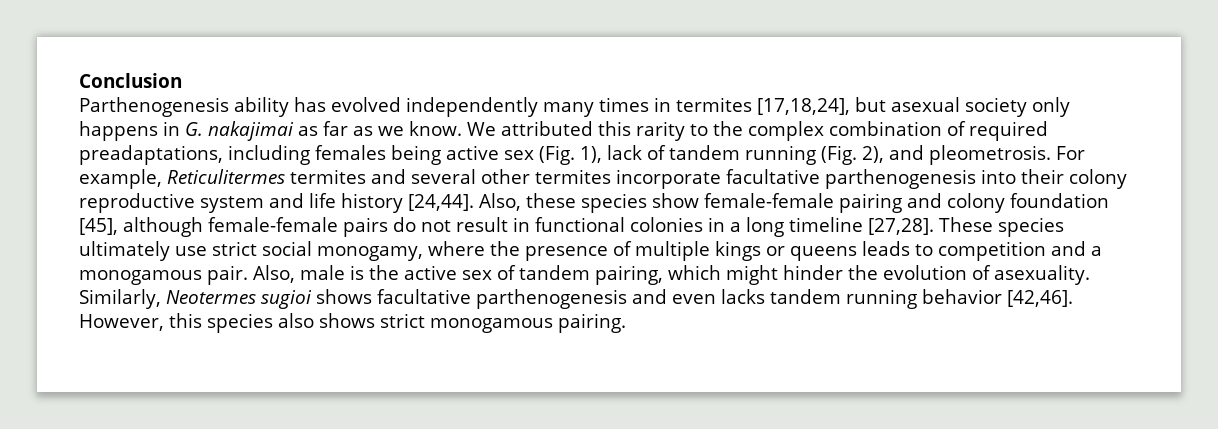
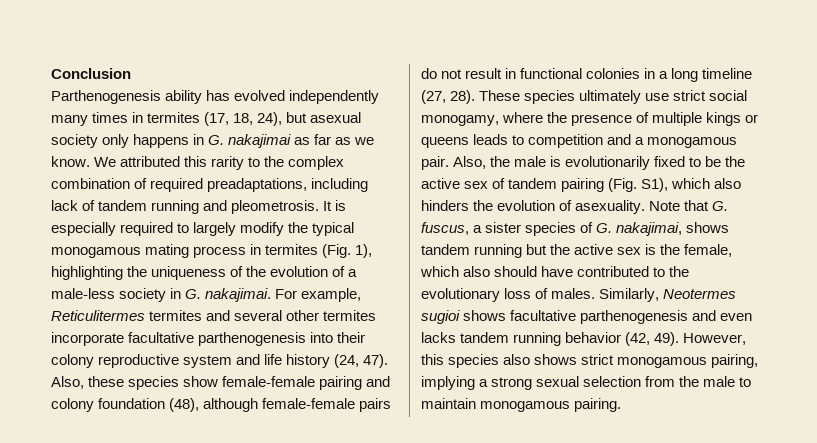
- Parthenogenesis ability has evolved independently many times in termites [17,18,24], but asexual society only happens in G. nakajimai as far as we know.
+ Parthenogenesis ability has evolved independently many times in termites (17, 18, 24), but asexual society only happens in G. nakajimai as far as we know.
- We attributed this rarity to the complex combination of required preadaptations, including females being active sex (Fig. 1), lack of tandem running (Fig. 2), and pleometrosis.
+ We attributed this rarity to the complex combination of required preadaptations, including lack of tandem running and pleometrosis. It is especially required to largely modify the typical monogamous mating process in termites (Fig. 1), highlighting the uniqueness of the evolution of a male-less society in G. nakajimai.
- For example, Reticulitermes termites and several other termites incorporate facultative parthenogenesis into their colony reproductive system and life history [24,44].
+ For example, Reticulitermes termites and several other termites incorporate facultative parthenogenesis into their colony reproductive system and life history (24, 47).
- Also, these species show female-female pairing and colony foundation [45], although female-female pairs do not result in functional colonies in a long timeline [27,28].
+ Also, these species show female-female pairing and colony foundation (48), although female-female pairs do not result in functional colonies in a long timeline (27, 28).
- Also, male is the active sex of tandem pairing, which might hinder the evolution of asexuality.
+ Also, the male is evolutionarily fixed to be the active sex of tandem pairing (Fig. S1), which also hinders the evolution of asexuality. Note that G. fuscus, a sister species of G. nakajimai, shows tandem running but the active sex is the female, which also should have contributed to the evolutionary loss of males.
- Similarly, Neotermes sugioi shows facultative parthenogenesis and even lacks tandem running behavior [42,46].
+ Similarly, Neotermes sugioi shows facultative parthenogenesis and even lacks tandem running behavior (42, 49).
- However, this species also shows strict monogamous pairing.
+ However, this species also shows strict monogamous pairing, implying a strong sexual selection from the male to maintain monogamous pairing.

